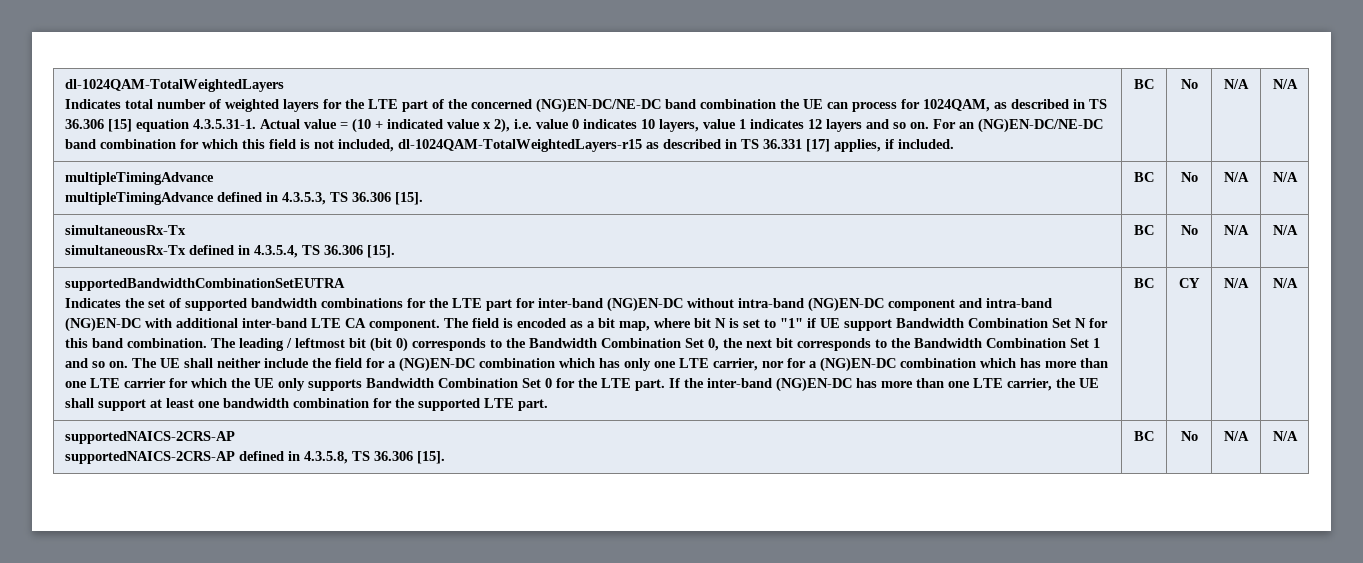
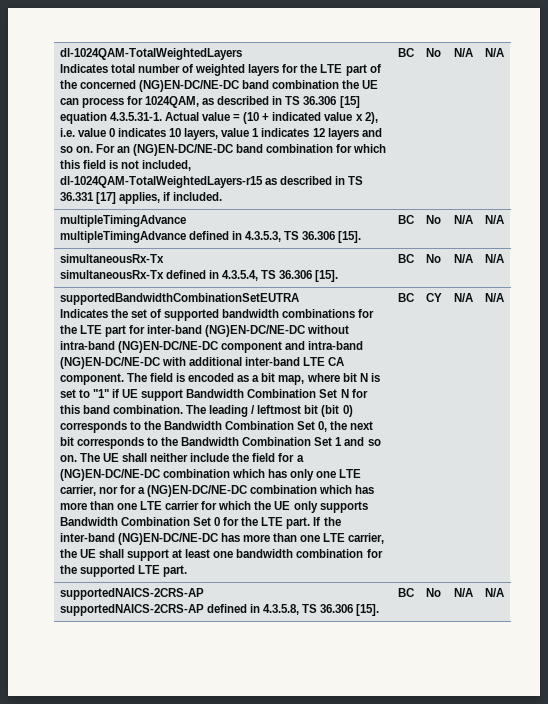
- Indicates the set of supported bandwidth combinations for the LTE part for inter-band (NG)EN-DC without intra-band (NG)EN-DC component and intra-band (NG)EN-DC with additional inter-band LTE CA component.
+ Indicates the set of supported bandwidth combinations for the LTE part for inter-band (NG)EN-DC/NE-DC without intra-band (NG)EN-DC/NE-DC component and intra-band (NG)EN-DC/NE-DC with additional inter-band LTE CA component.
- The UE shall neither include the field for a (NG)EN-DC combination which has only one LTE carrier, nor for a (NG)EN-DC combination which has more than one LTE carrier for which the UE only supports Bandwidth Combination Set 0 for the LTE part.
+ The UE shall neither include the field for a (NG)EN-DC/NE-DC combination which has only one LTE carrier, nor for a (NG)EN-DC/NE-DC combination which has more than one LTE carrier for which the UE only supports Bandwidth Combination Set 0 for the LTE part.
- If the inter-band (NG)EN-DC has more than one LTE carrier, the UE shall support at least one bandwidth combination for the supported LTE part.
+ If the inter-band (NG)EN-DC/NE-DC has more than one LTE carrier, the UE shall support at least one bandwidth combination for the supported LTE part.

